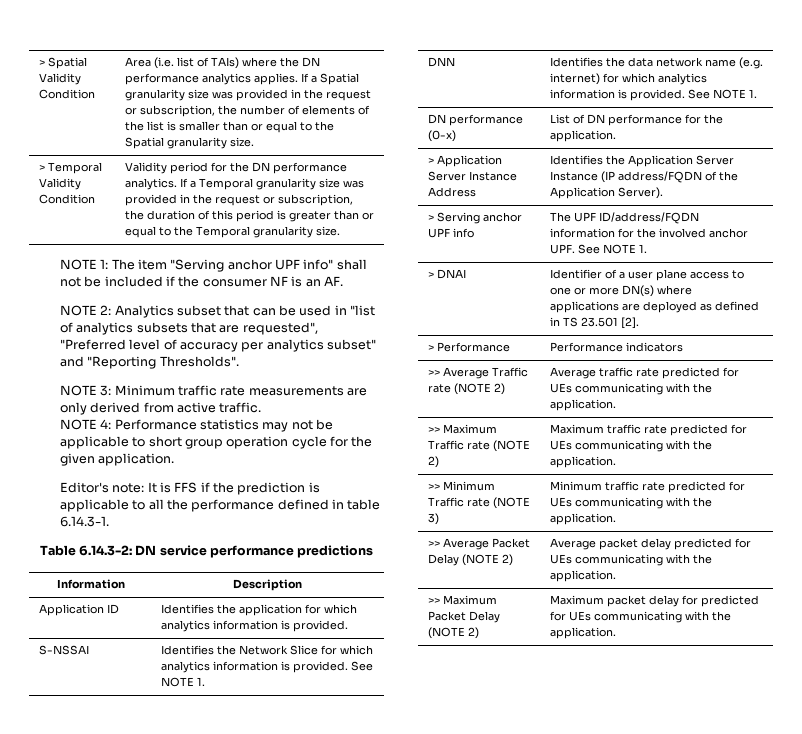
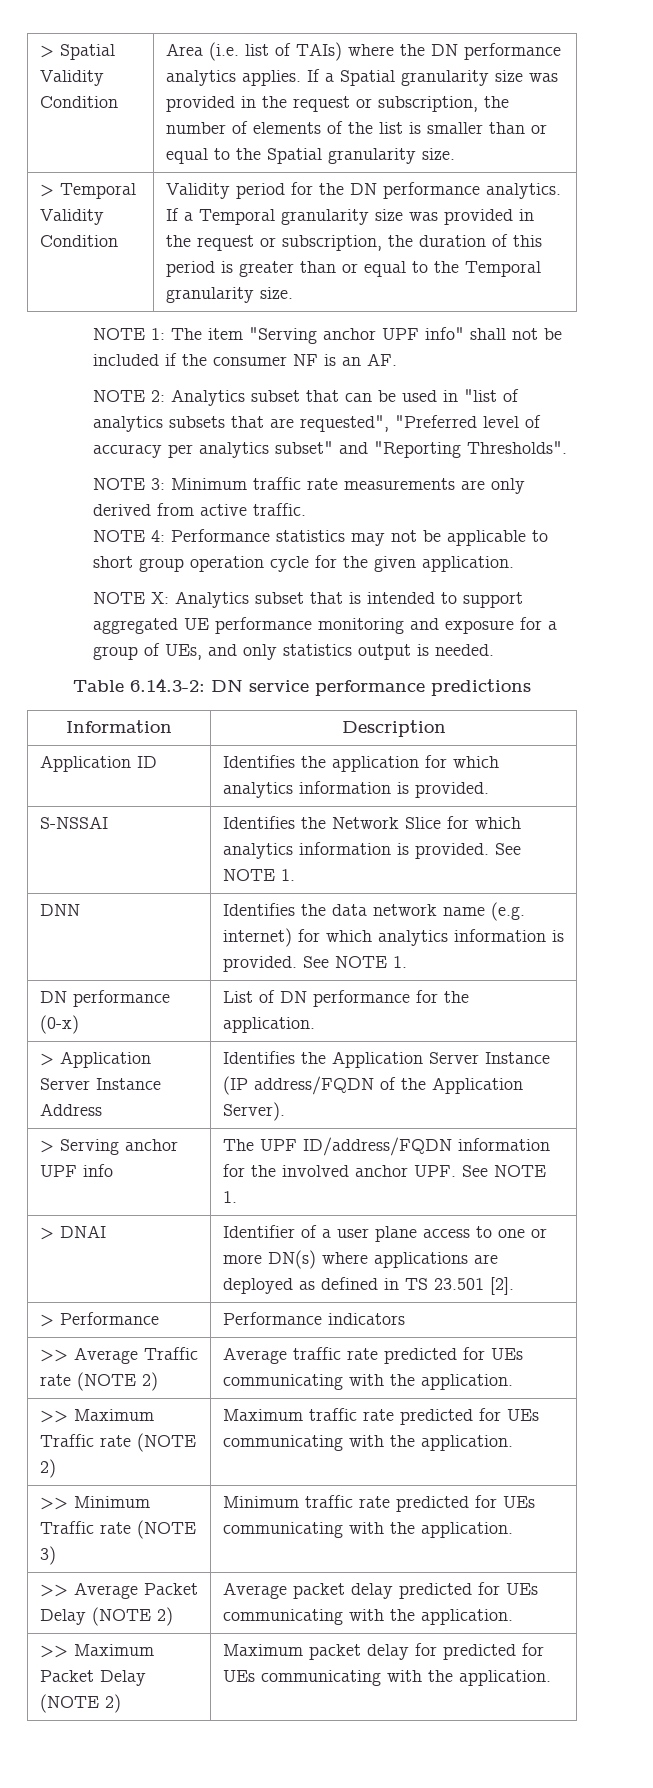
- Editor's note: It is FFS if the prediction is applicable to all the performance defined in table 6.14.3-1.
+ NOTE X: Analytics subset that is intended to support aggregated UE performance monitoring and exposure for a group of UEs, and only statistics output is needed.

